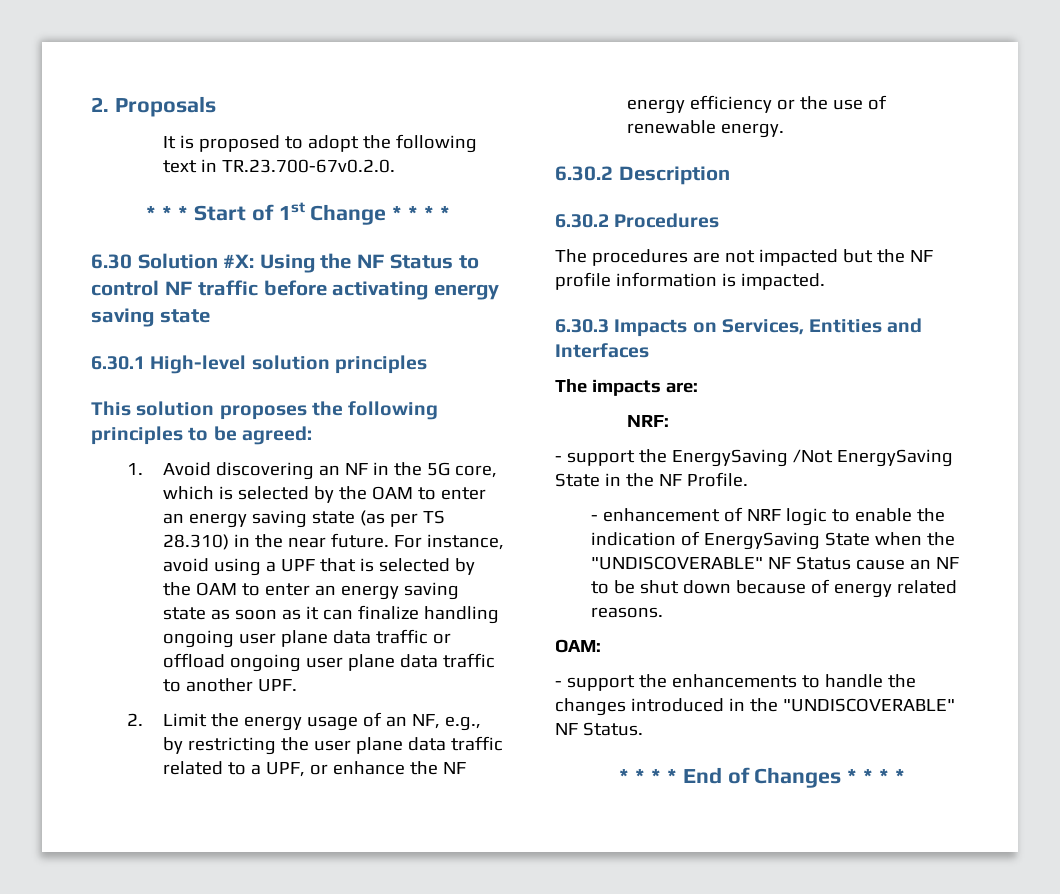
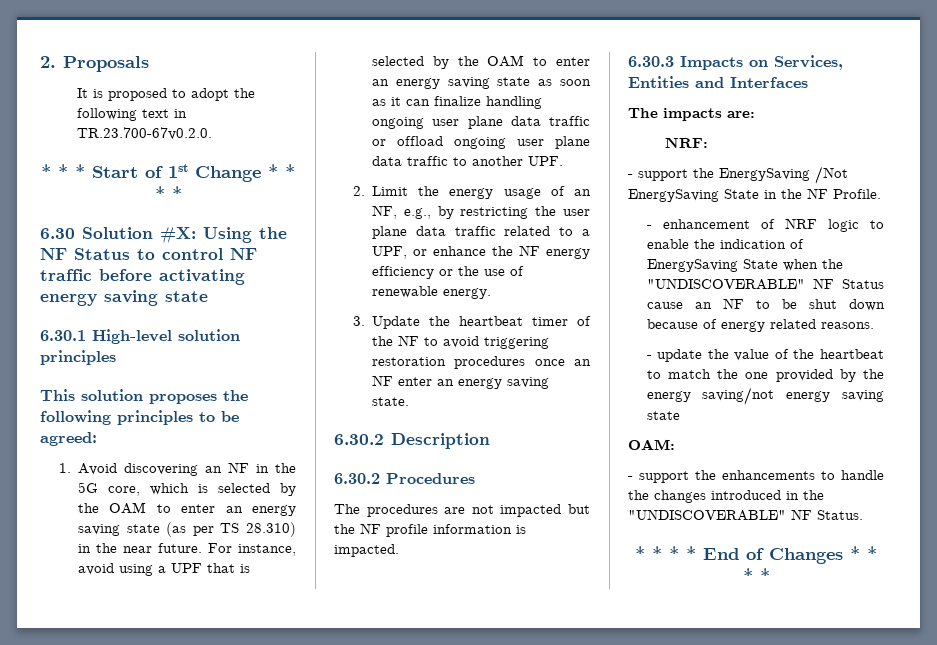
+ 3. Update the heartbeat timer of the NF to avoid triggering restoration procedures once an NF enter an energy saving state.
+ - update the value of the heartbeat to match the one provided by the energy saving/not energy saving state

